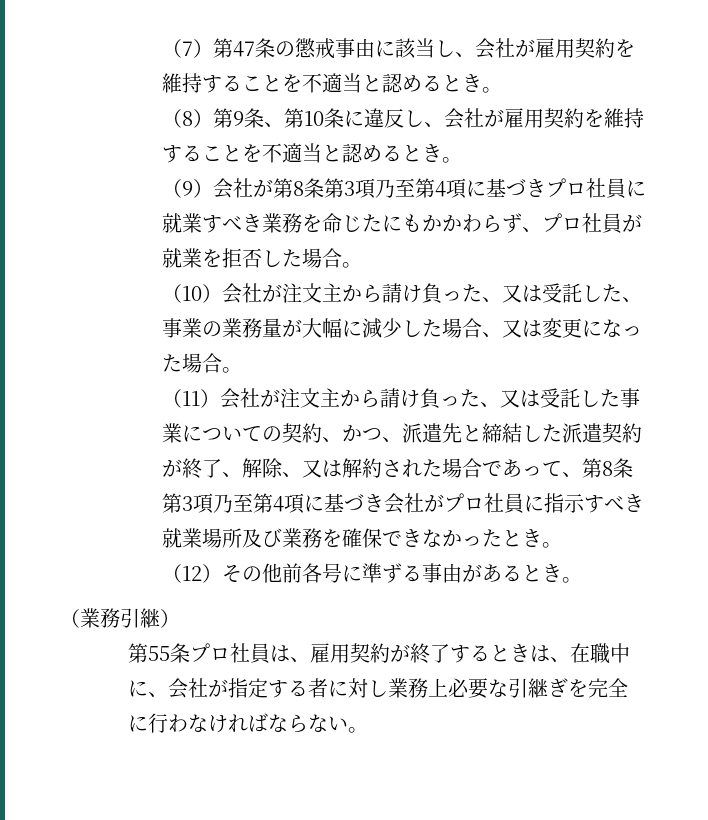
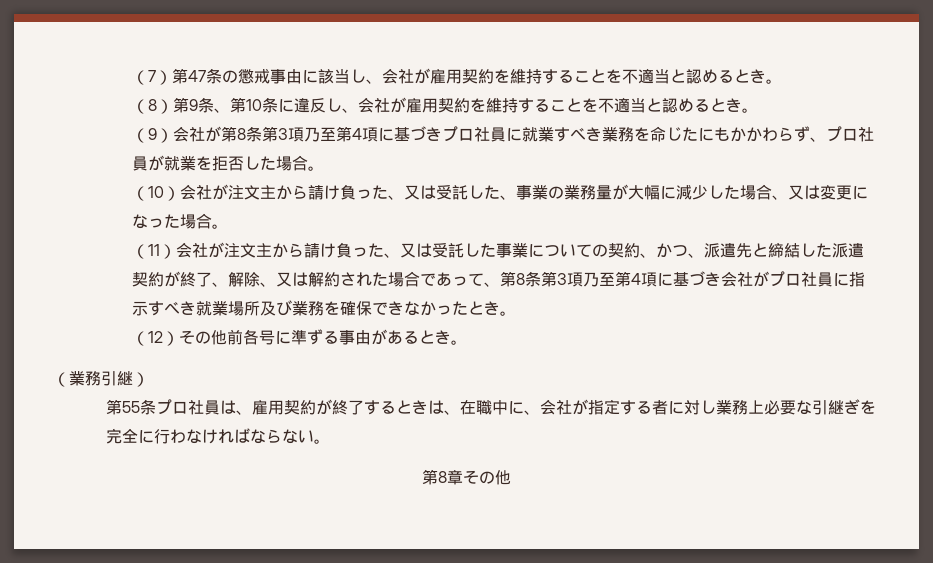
+ 第8章その他

